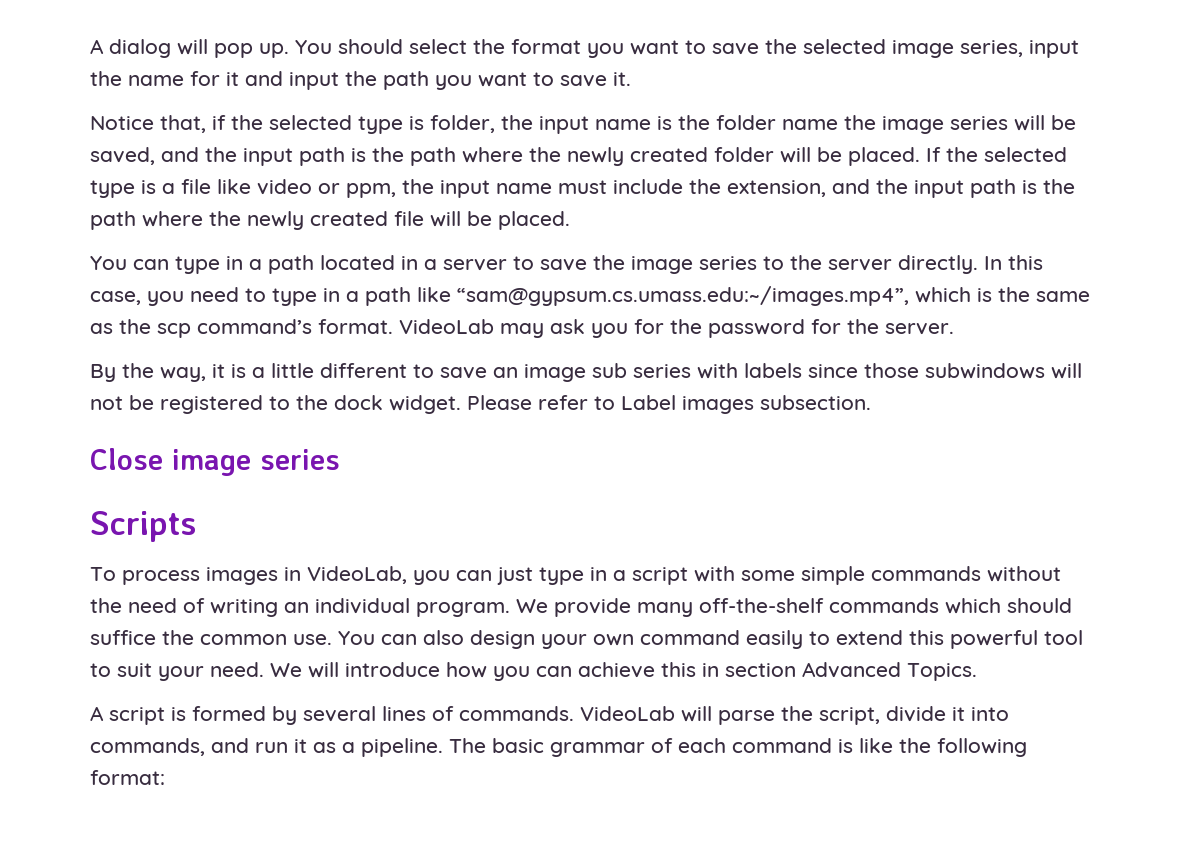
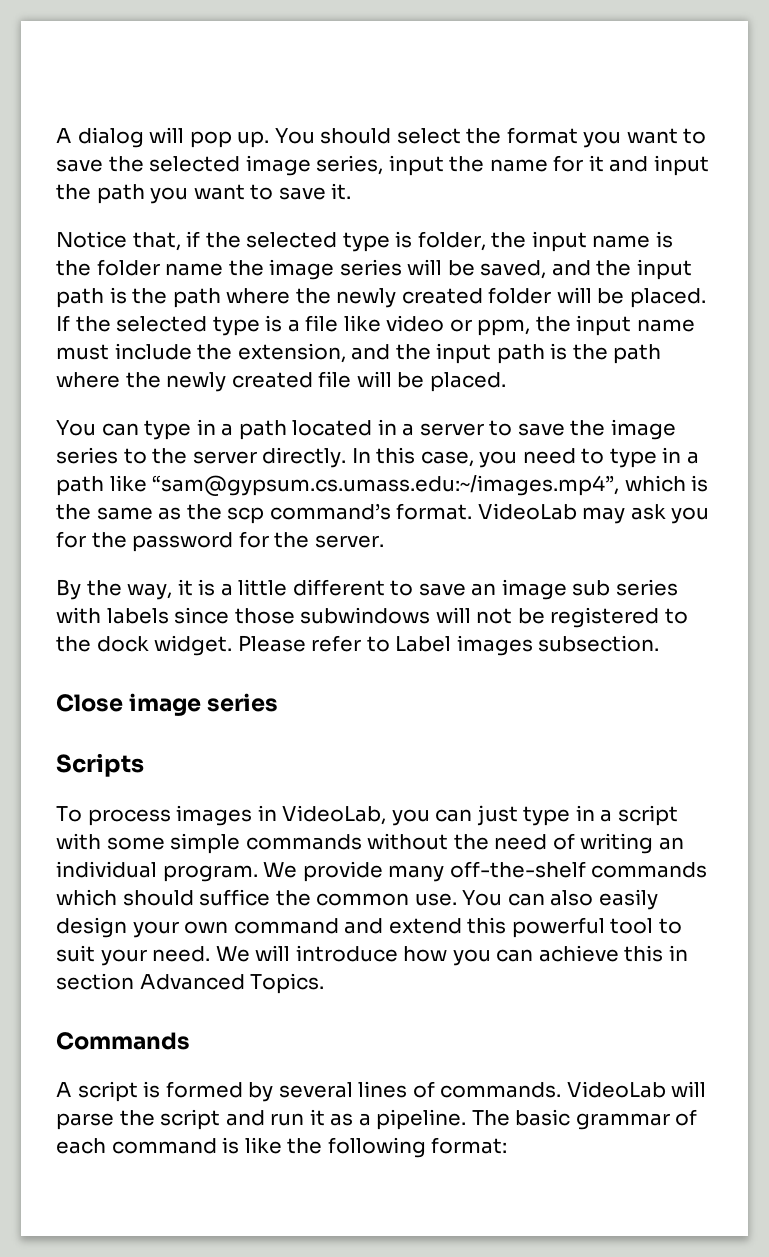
- You can also design your own command easily to extend this powerful tool to suit your need.
+ You can also easily design your own command and extend this powerful tool to suit your need.
+ Commands
- VideoLab will parse the script, divide it into commands, and run it as a pipeline.
+ VideoLab will parse the script and run it as a pipeline.

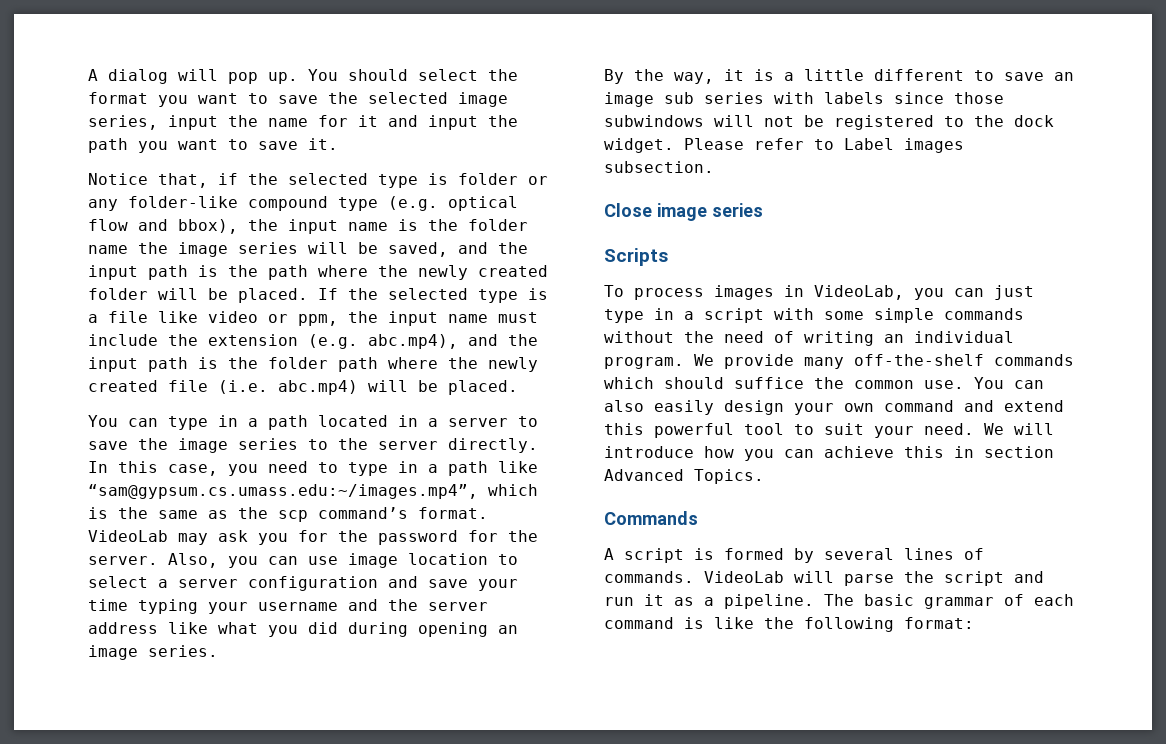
- Notice that, if the selected type is folder, the input name is the folder name the image series will be saved, and the input path is the path where the newly created folder will be placed.
+ Notice that, if the selected type is folder or any folder-like compound type (e.g. optical flow and bbox), the input name is the folder name the image series will be saved, and the input path is the path where the newly created folder will be placed.
- If the selected type is a file like video or ppm, the input name must include the extension, and the input path is the path where the newly created file will be placed.
+ If the selected type is a file like video or ppm, the input name must include the extension (e.g. abc.mp4), and the input path is the folder path where the newly created file (i.e. abc.mp4) will be placed.
+ Also, you can use image location to select a server configuration and save your time typing your username and the server address like what you did during opening an image series.

